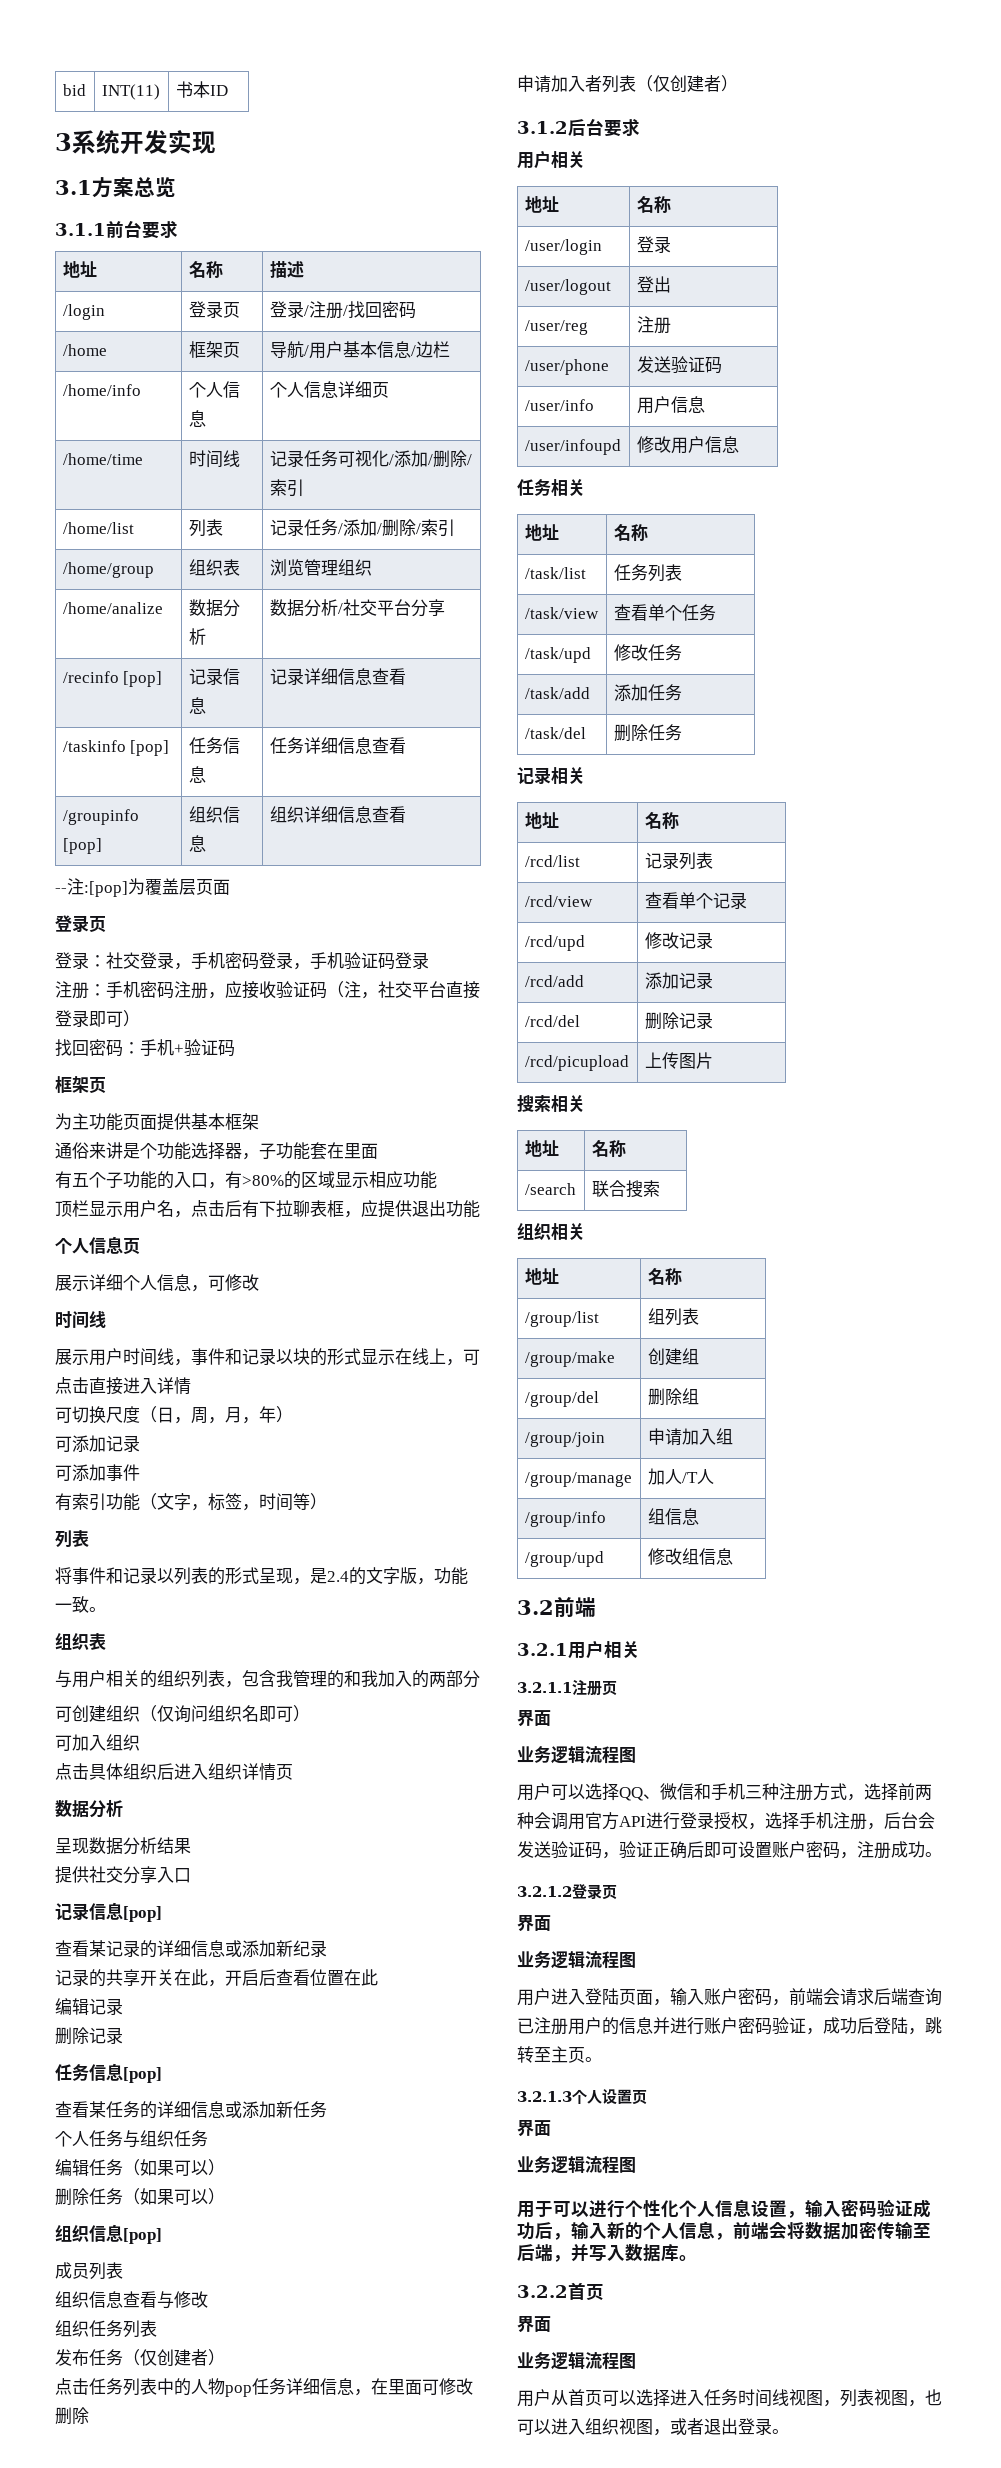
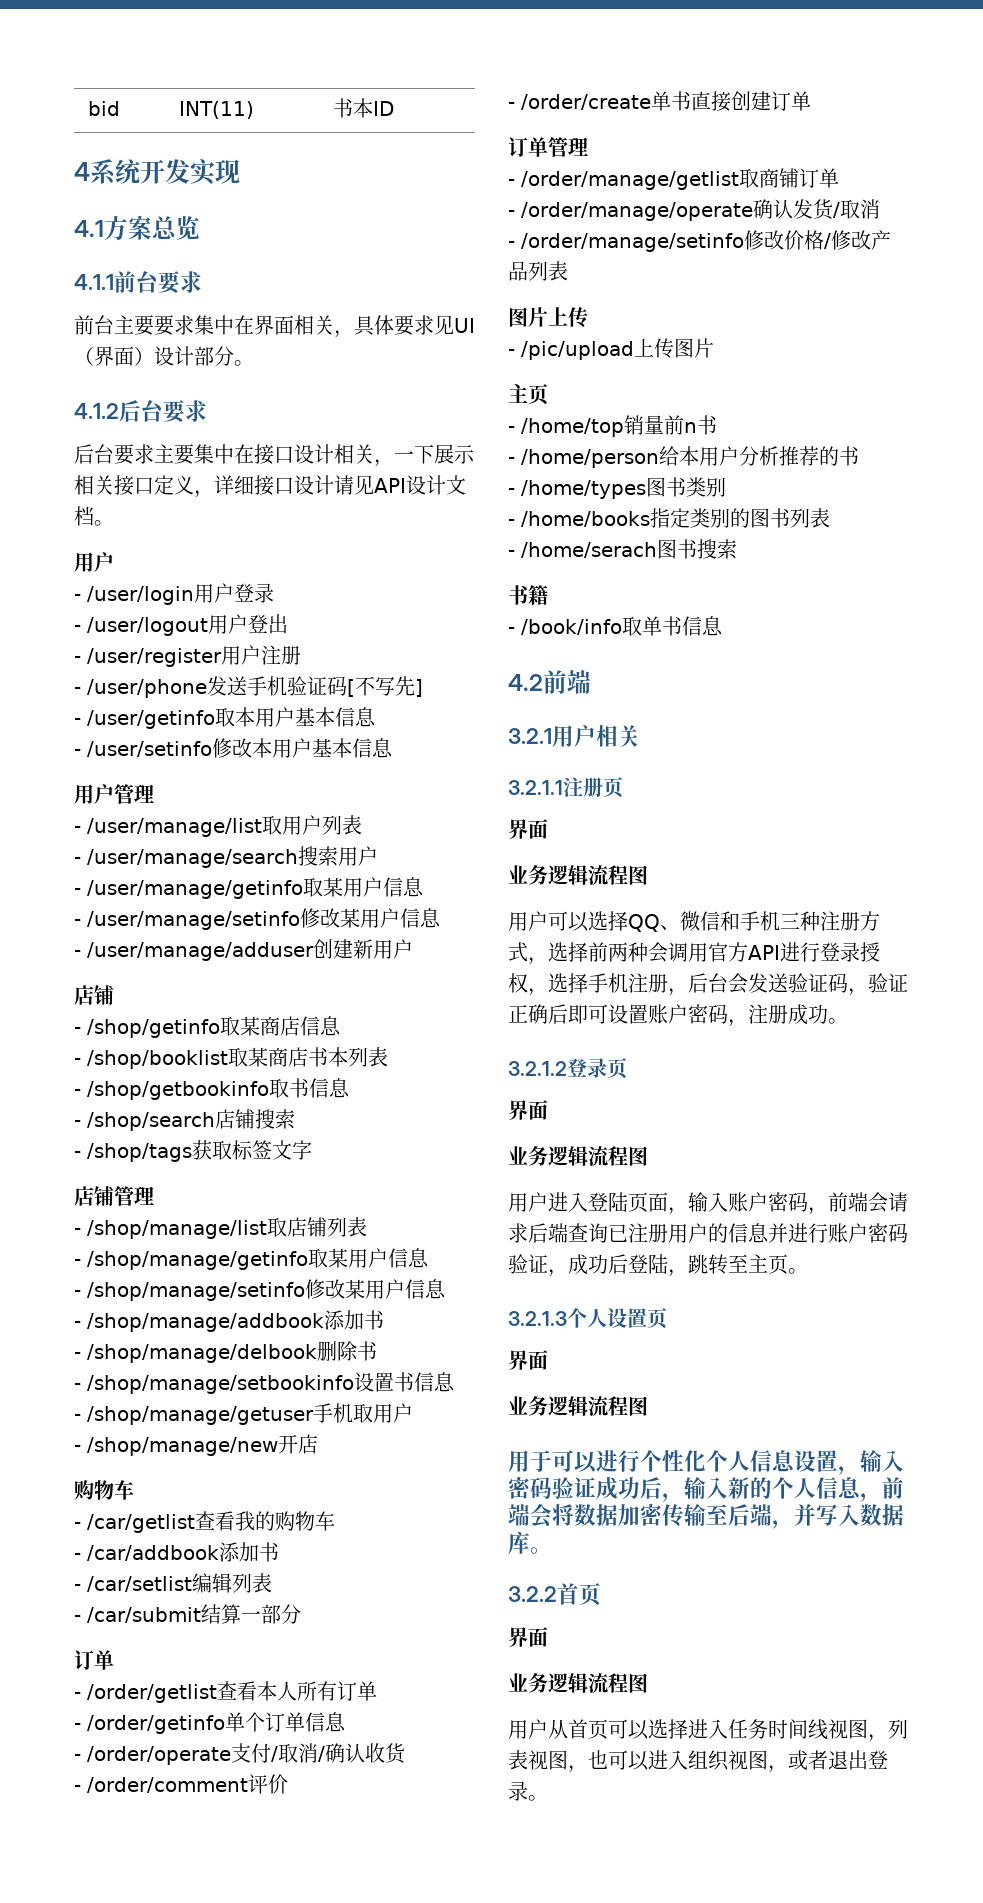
- 3系统开发实现
+ 4系统开发实现
- 3.1方案总览
+ 4.1方案总览
- 3.1.1前台要求
+ 4.1.1前台要求
- 地址 | 名称 | 描述
- /login | 登录页 | 登录/注册/找回密码
- /home | 框架页 | 导航/用户基本信息/边栏
- /home/info | 个人信息 | 个人信息详细页
- /home/time | 时间线 | 记录任务可视化/添加/删除/索引
- /home/list | 列表 | 记录任务/添加/删除/索引
- /home/group | 组织表 | 浏览管理组织
- /home/analize | 数据分析 | 数据分析/社交平台分享
- /recinfo [pop] | 记录信息 | 记录详细信息查看
- /taskinfo [pop] | 任务信息 | 任务详细信息查看
- /groupinfo [pop] | 组织信息 | 组织详细信息查看
- --注:[pop]为覆盖层页面
- 登录页
- 登录：社交登录，手机密码登录，手机验证码登录
- 注册：手机密码注册，应接收验证码（注，社交平台直接登录即可）
- 找回密码：手机+验证码
- 框架页
- 为主功能页面提供基本框架
- 通俗来讲是个功能选择器，子功能套在里面
- 有五个子功能的入口，有>80%的区域显示相应功能
- 顶栏显示用户名，点击后有下拉聊表框，应提供退出功能
- 个人信息页
- 展示详细个人信息，可修改
- 时间线
- 展示用户时间线，事件和记录以块的形式显示在线上，可点击直接进入详情
- 可切换尺度（日，周，月，年）
- 可添加记录
- 可添加事件
- 有索引功能（文字，标签，时间等）
- 列表
- 将事件和记录以列表的形式呈现，是2.4的文字版，功能一致。
- 组织表
- 与用户相关的组织列表，包含我管理的和我加入的两部分
- 可创建组织（仅询问组织名即可）
- 可加入组织
- 点击具体组织后进入组织详情页
- 数据分析
- 呈现数据分析结果
- 提供社交分享入口
- 记录信息[pop]
- 查看某记录的详细信息或添加新纪录
- 记录的共享开关在此，开启后查看位置在此
- 编辑记录
- 删除记录
- 任务信息[pop]
- 查看某任务的详细信息或添加新任务
- 个人任务与组织任务
- 编辑任务（如果可以）
- 删除任务（如果可以）
- 组织信息[pop]
- 成员列表
- 组织信息查看与修改
- 组织任务列表
- 发布任务（仅创建者）
- 点击任务列表中的人物pop任务详细信息，在里面可修改删除
- 申请加入者列表（仅创建者）
- 3.1.2后台要求
- 用户相关
- 地址 | 名称
- /user/login | 登录
- /user/logout | 登出
- /user/reg | 注册
- /user/phone | 发送验证码
- /user/info | 用户信息
- /user/infoupd | 修改用户信息
- 任务相关
- 地址 | 名称
- /task/list | 任务列表
- /task/view | 查看单个任务
- /task/upd | 修改任务
- /task/add | 添加任务
- /task/del | 删除任务
- 记录相关
- 地址 | 名称
- /rcd/list | 记录列表
- /rcd/view | 查看单个记录
- /rcd/upd | 修改记录
- /rcd/add | 添加记录
- /rcd/del | 删除记录
- /rcd/picupload | 上传图片
- 搜索相关
- 地址 | 名称
- /search | 联合搜索
- 组织相关
- 地址 | 名称
- /group/list | 组列表
- /group/make | 创建组
- /group/del | 删除组
- /group/join | 申请加入组
- /group/manage | 加人/T人
- /group/info | 组信息
- /group/upd | 修改组信息
- 3.2前端
+ 前台主要要求集中在界面相关，具体要求见UI（界面）设计部分。
+ 4.1.2后台要求
+ 后台要求主要集中在接口设计相关，一下展示相关接口定义，详细接口设计请见API设计文档。
+ 用户
+ - /user/login用户登录
+ - /user/logout用户登出
+ - /user/register用户注册
+ - /user/phone发送手机验证码[不写先]
+ - /user/getinfo取本用户基本信息
+ - /user/setinfo修改本用户基本信息
+ 用户管理
+ - /user/manage/list取用户列表
+ - /user/manage/search搜索用户
+ - /user/manage/getinfo取某用户信息
+ - /user/manage/setinfo修改某用户信息
+ - /user/manage/adduser创建新用户
+ 店铺
+ - /shop/getinfo取某商店信息
+ - /shop/booklist取某商店书本列表
+ - /shop/getbookinfo取书信息
+ - /shop/search店铺搜索
+ - /shop/tags获取标签文字
+ 店铺管理
+ - /shop/manage/list取店铺列表
+ - /shop/manage/getinfo取某用户信息
+ - /shop/manage/setinfo修改某用户信息
+ - /shop/manage/addbook添加书
+ - /shop/manage/delbook删除书
+ - /shop/manage/setbookinfo设置书信息
+ - /shop/manage/getuser手机取用户
+ - /shop/manage/new开店
+ 购物车
+ - /car/getlist查看我的购物车
+ - /car/addbook添加书
+ - /car/setlist编辑列表
+ - /car/submit结算一部分
+ 订单
+ - /order/getlist查看本人所有订单
+ - /order/getinfo单个订单信息
+ - /order/operate支付/取消/确认收货
+ - /order/comment评价
+ - /order/create单书直接创建订单
+ 订单管理
+ - /order/manage/getlist取商铺订单
+ - /order/manage/operate确认发货/取消
+ - /order/manage/setinfo修改价格/修改产品列表
+ 图片上传
+ - /pic/upload上传图片
+ 主页
+ - /home/top销量前n书
+ - /home/person给本用户分析推荐的书
+ - /home/types图书类别
+ - /home/books指定类别的图书列表
+ - /home/serach图书搜索
+ 书籍
+ - /book/info取单书信息
+ 4.2前端

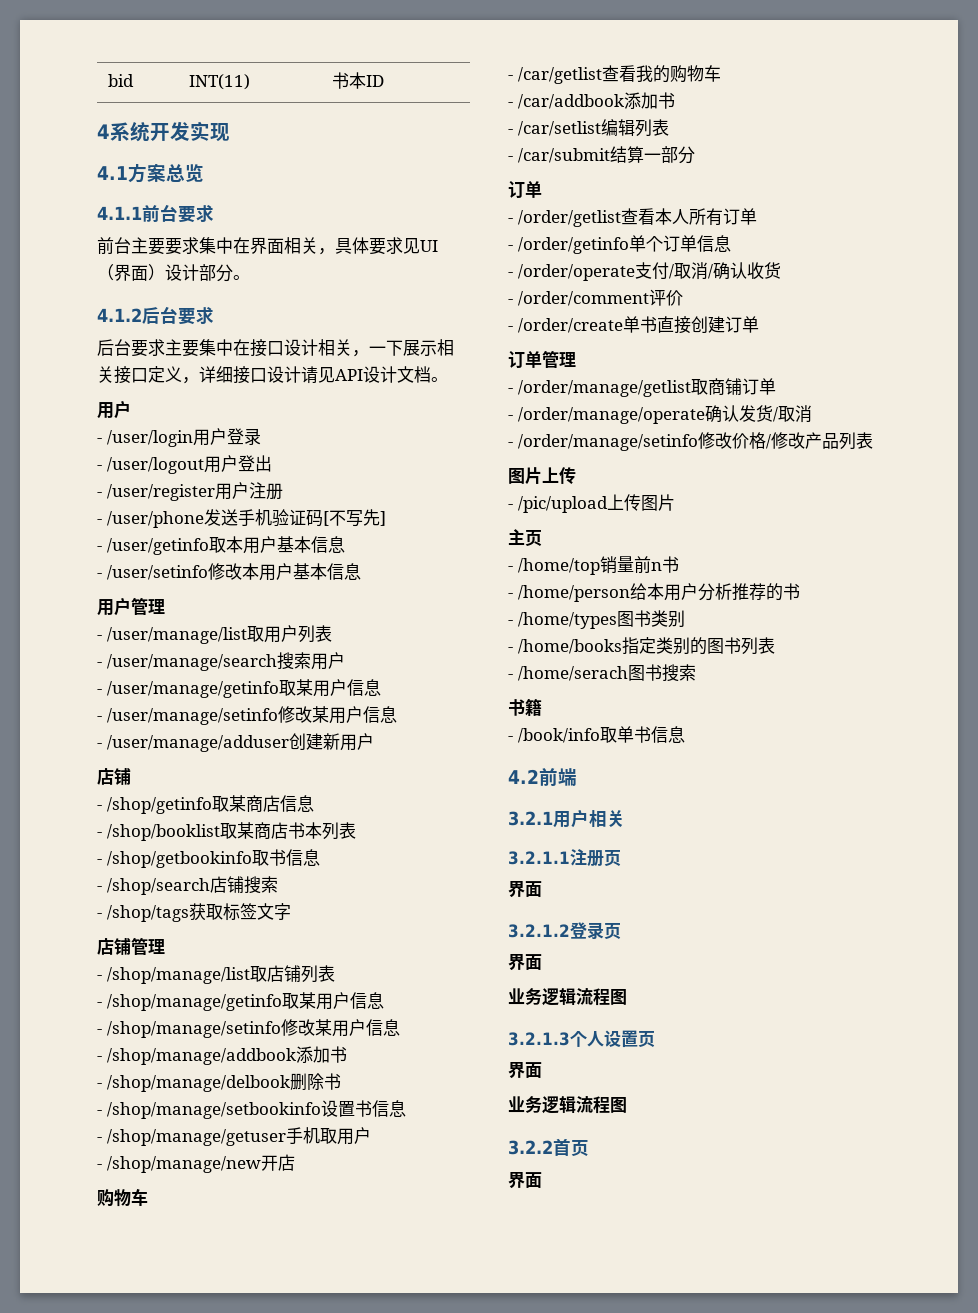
  3.2.1.1注册页
  界面
- 业务逻辑流程图
- 用户可以选择QQ、微信和手机三种注册方式，选择前两种会调用官方API进行登录授权，选择手机注册，后台会发送验证码，验证正确后即可设置账户密码，注册成功。
- 用户进入登陆页面，输入账户密码，前端会请求后端查询已注册用户的信息并进行账户密码验证，成功后登陆，跳转至主页。
- 用于可以进行个性化个人信息设置，输入密码验证成功后，输入新的个人信息，前端会将数据加密传输至后端，并写入数据库。
  3.2.2首页
  界面
- 业务逻辑流程图
- 用户从首页可以选择进入任务时间线视图，列表视图，也可以进入组织视图，或者退出登录。

